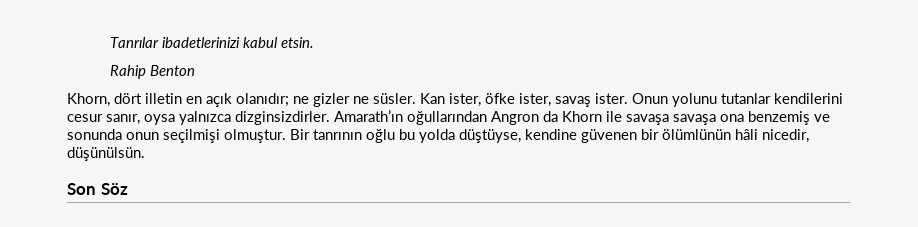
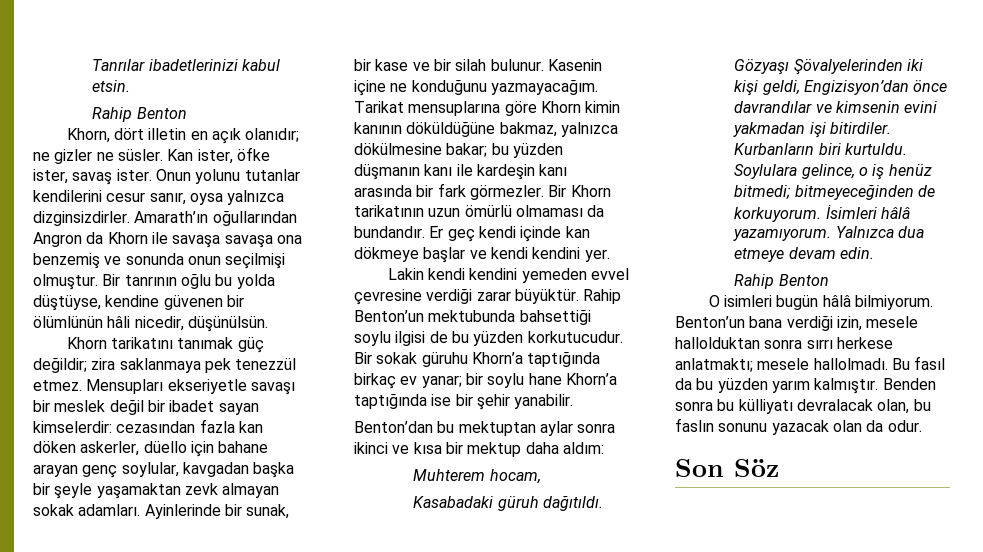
+ Khorn tarikatını tanımak güç değildir; zira saklanmaya pek tenezzül etmez. Mensupları ekseriyetle savaşı bir meslek değil bir ibadet sayan kimselerdir: cezasından fazla kan döken askerler, düello için bahane arayan genç soylular, kavgadan başka bir şeyle yaşamaktan zevk almayan sokak adamları. Ayinlerinde bir sunak, bir kase ve bir silah bulunur. Kasenin içine ne konduğunu yazmayacağım. Tarikat mensuplarına göre Khorn kimin kanının döküldüğüne bakmaz, yalnızca dökülmesine bakar; bu yüzden düşmanın kanı ile kardeşin kanı arasında bir fark görmezler. Bir Khorn tarikatının uzun ömürlü olmaması da bundandır. Er geç kendi içinde kan dökmeye başlar ve kendi kendini yer.
+ Lakin kendi kendini yemeden evvel çevresine verdiği zarar büyüktür. Rahip Benton’un mektubunda bahsettiği soylu ilgisi de bu yüzden korkutucudur. Bir sokak güruhu Khorn’a taptığında birkaç ev yanar; bir soylu hane Khorn’a taptığında ise bir şehir yanabilir.
+ Benton’dan bu mektuptan aylar sonra ikinci ve kısa bir mektup daha aldım:
+ Muhterem hocam,
+ Kasabadaki güruh dağıtıldı. Gözyaşı Şövalyelerinden iki kişi geldi, Engizisyon’dan önce davrandılar ve kimsenin evini yakmadan işi bitirdiler. Kurbanların biri kurtuldu. Soylulara gelince, o iş henüz bitmedi; bitmeyeceğinden de korkuyorum. İsimleri hâlâ yazamıyorum. Yalnızca dua etmeye devam edin.
+ Rahip Benton
+ O isimleri bugün hâlâ bilmiyorum. Benton’un bana verdiği izin, mesele hallolduktan sonra sırrı herkese anlatmaktı; mesele hallolmadı. Bu fasıl da bu yüzden yarım kalmıştır. Benden sonra bu külliyatı devralacak olan, bu faslın sonunu yazacak olan da odur.

